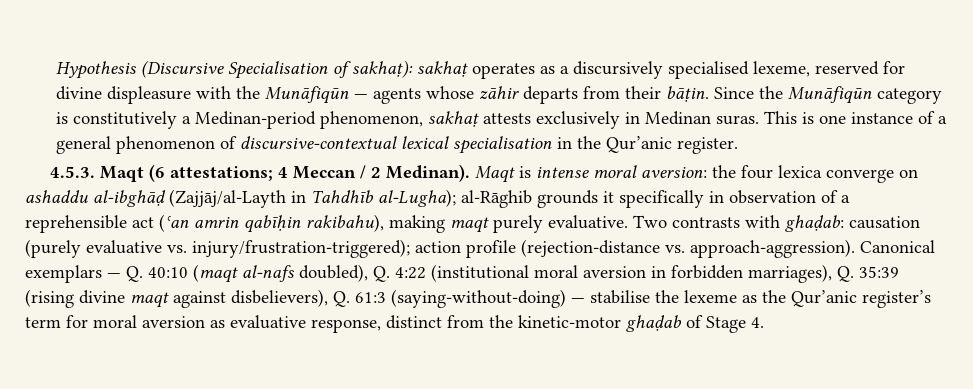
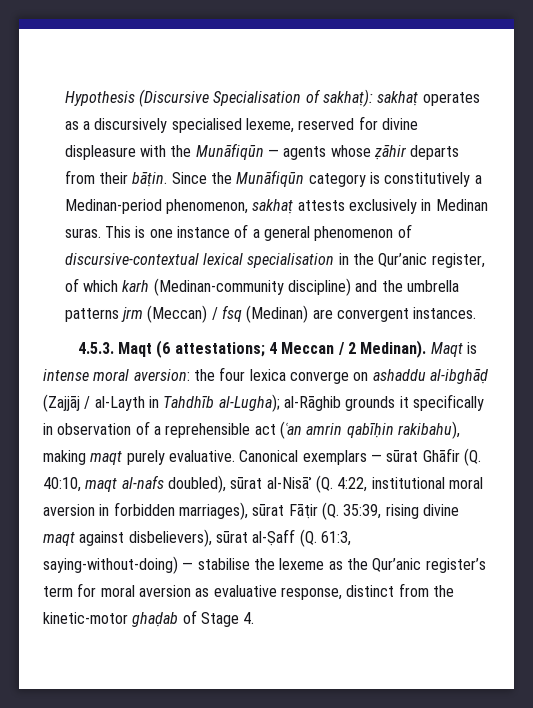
- Hypothesis (Discursive Specialisation of sakhaṭ): sakhaṭ operates as a discursively specialised lexeme, reserved for divine displeasure with the Munāfiqūn — agents whose zāhir departs from their bāṭin.
+ Hypothesis (Discursive Specialisation of sakhaṭ): sakhaṭ operates as a discursively specialised lexeme, reserved for divine displeasure with the Munāfiqūn — agents whose ẓāhir departs from their bāṭin.
- This is one instance of a general phenomenon of discursive-contextual lexical specialisation in the Qur’anic register.
+ This is one instance of a general phenomenon of discursive-contextual lexical specialisation in the Qur’anic register, of which karh (Medinan-community discipline) and the umbrella patterns jrm (Meccan) / fsq (Medinan) are convergent instances.
- Maqt is intense moral aversion: the four lexica converge on ashaddu al-ibghāḍ (Zajjāj/al-Layth in Tahdhīb al-Lugha); al-Rāghib grounds it specifically in observation of a reprehensible act (ʿan amrin qabīḥin rakibahu), making maqt purely evaluative.
+ Maqt is intense moral aversion: the four lexica converge on ashaddu al-ibghāḍ (Zajjāj / al-Layth in Tahdhīb al-Lugha); al-Rāghib grounds it specifically in observation of a reprehensible act (ʿan amrin qabīḥin rakibahu), making maqt purely evaluative.
- Two contrasts with ghaḍab: causation (purely evaluative vs. injury/frustration-triggered); action profile (rejection-distance vs. approach-aggression). Canonical exemplars — Q. 40:10 (maqt al-nafs doubled), Q. 4:22 (institutional moral aversion in forbidden marriages), Q. 35:39 (rising divine maqt against disbelievers), Q. 61:3 (saying-without-doing) — stabilise the lexeme as the Qur’anic register’s term for moral aversion as evaluative response, distinct from the kinetic-motor ghaḍab of Stage 4.
+ Canonical exemplars — sūrat Ghāfir (Q. 40:10, maqt al-nafs doubled), sūrat al-Nisāʾ (Q. 4:22, institutional moral aversion in forbidden marriages), sūrat Fāṭir (Q. 35:39, rising divine maqt against disbelievers), sūrat al-Ṣaff (Q. 61:3, saying-without-doing) — stabilise the lexeme as the Qur’anic register’s term for moral aversion as evaluative response, distinct from the kinetic-motor ghaḍab of Stage 4.

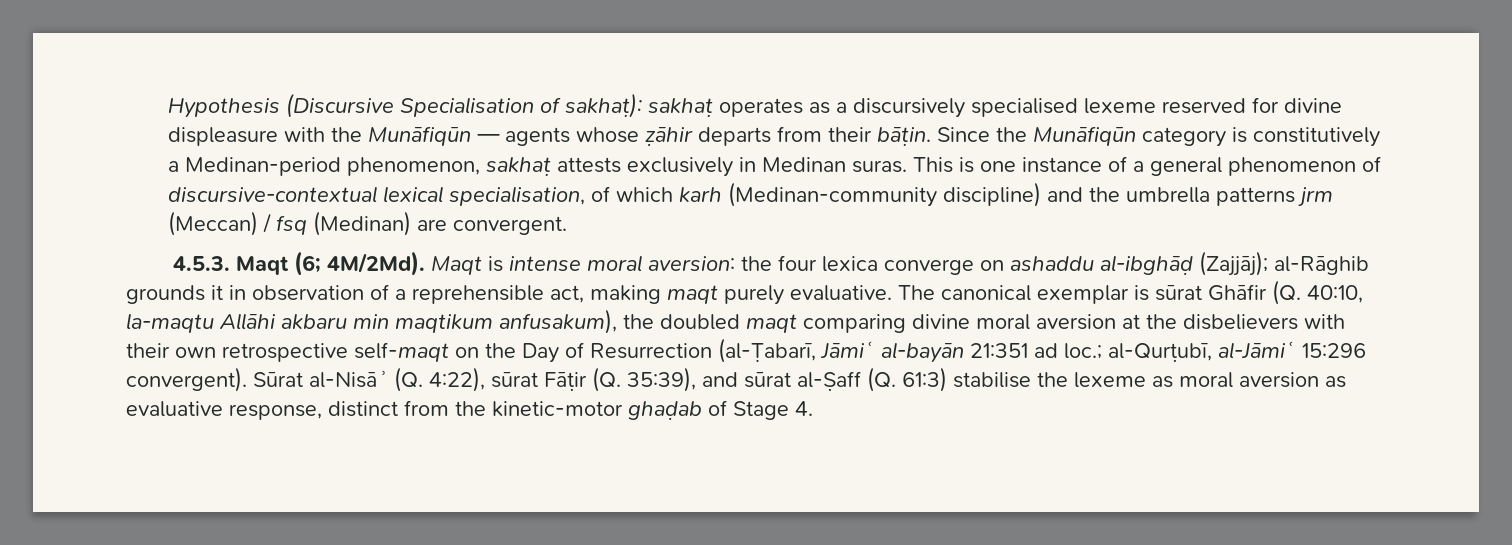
- Hypothesis (Discursive Specialisation of sakhaṭ): sakhaṭ operates as a discursively specialised lexeme, reserved for divine displeasure with the Munāfiqūn — agents whose ẓāhir departs from their bāṭin.
+ Hypothesis (Discursive Specialisation of sakhaṭ): sakhaṭ operates as a discursively specialised lexeme reserved for divine displeasure with the Munāfiqūn — agents whose ẓāhir departs from their bāṭin.
- This is one instance of a general phenomenon of discursive-contextual lexical specialisation in the Qur’anic register, of which karh (Medinan-community discipline) and the umbrella patterns jrm (Meccan) / fsq (Medinan) are convergent instances.
+ This is one instance of a general phenomenon of discursive-contextual lexical specialisation, of which karh (Medinan-community discipline) and the umbrella patterns jrm (Meccan) / fsq (Medinan) are convergent.
- 4.5.3. Maqt (6 attestations; 4 Meccan / 2 Medinan).
+ 4.5.3. Maqt (6; 4M/2Md).
- Maqt is intense moral aversion: the four lexica converge on ashaddu al-ibghāḍ (Zajjāj / al-Layth in Tahdhīb al-Lugha); al-Rāghib grounds it specifically in observation of a reprehensible act (ʿan amrin qabīḥin rakibahu), making maqt purely evaluative. Canonical exemplars — sūrat Ghāfir (Q. 40:10, maqt al-nafs doubled), sūrat al-Nisāʾ (Q. 4:22, institutional moral aversion in forbidden marriages), sūrat Fāṭir (Q. 35:39, rising divine maqt against disbelievers), sūrat al-Ṣaff (Q. 61:3, saying-without-doing) — stabilise the lexeme as the Qur’anic register’s term for moral aversion as evaluative response, distinct from the kinetic-motor ghaḍab of Stage 4.
+ Maqt is intense moral aversion: the four lexica converge on ashaddu al-ibghāḍ (Zajjāj); al-Rāghib grounds it in observation of a reprehensible act, making maqt purely evaluative. The canonical exemplar is sūrat Ghāfir (Q. 40:10, la-maqtu Allāhi akbaru min maqtikum anfusakum), the doubled maqt comparing divine moral aversion at the disbelievers with their own retrospective self-maqt on the Day of Resurrection (al-Ṭabarī, Jāmiʿ al-bayān 21:351 ad loc.; al-Qurṭubī, al-Jāmiʿ 15:296 convergent). Sūrat al-Nisāʾ (Q. 4:22), sūrat Fāṭir (Q. 35:39), and sūrat al-Ṣaff (Q. 61:3) stabilise the lexeme as moral aversion as evaluative response, distinct from the kinetic-motor ghaḍab of Stage 4.

